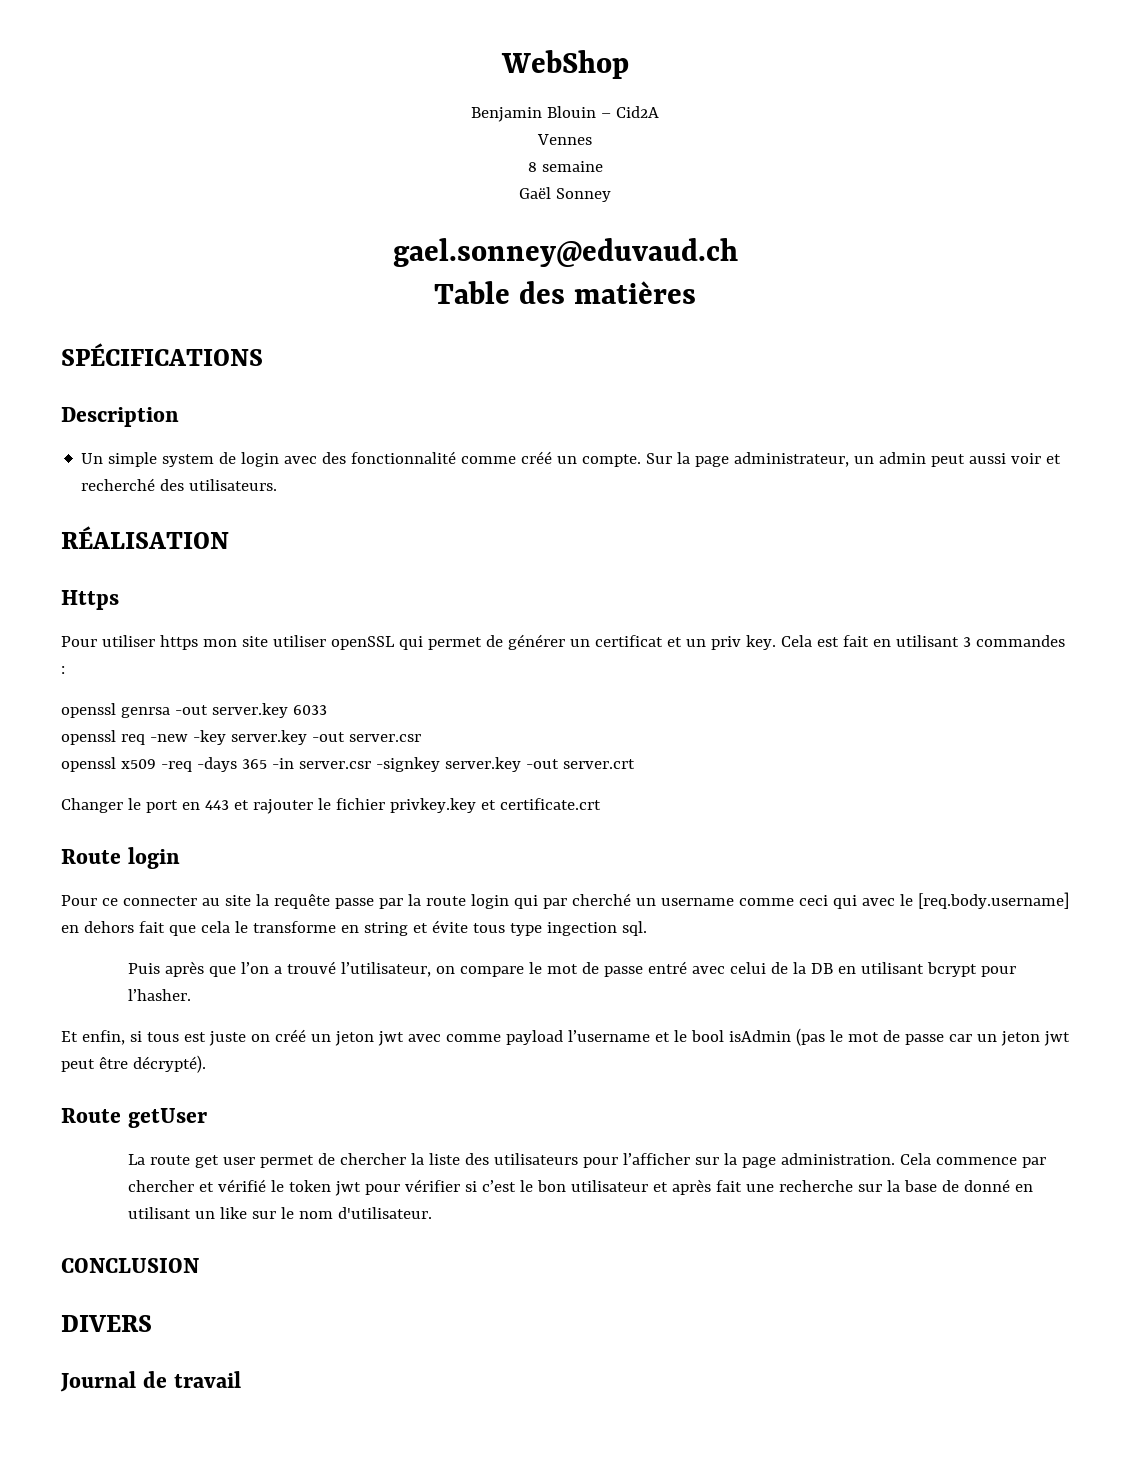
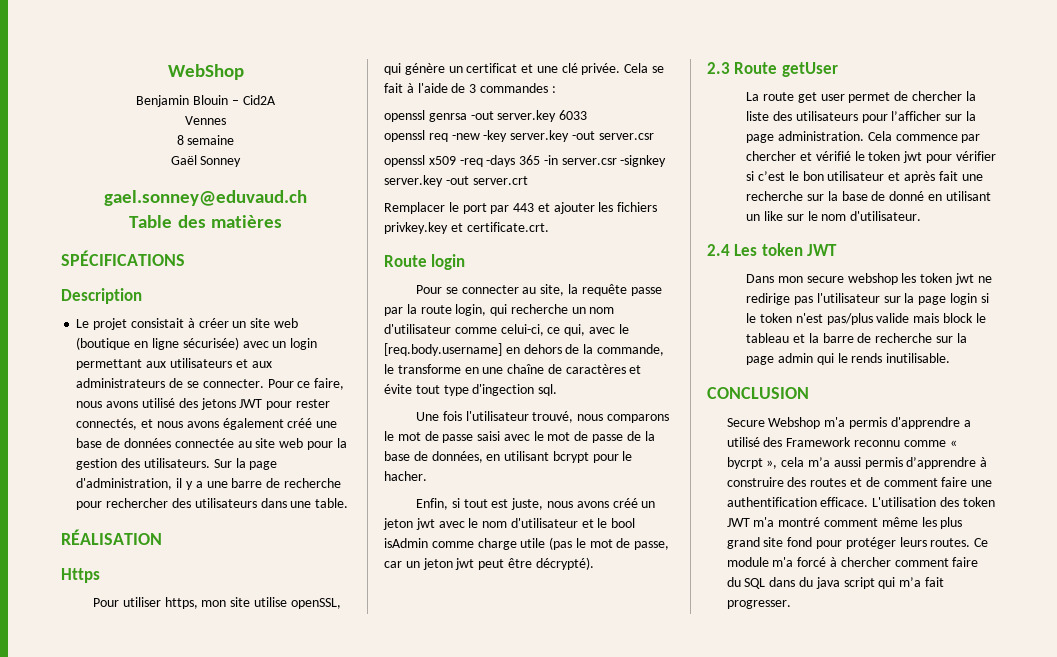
- Un simple system de login avec des fonctionnalité comme créé un compte. Sur la page administrateur, un admin peut aussi voir et recherché des utilisateurs.
+ Le projet consistait à créer un site web (boutique en ligne sécurisée) avec un login permettant aux utilisateurs et aux administrateurs de se connecter. Pour ce faire, nous avons utilisé des jetons JWT pour rester connectés, et nous avons également créé une base de données connectée au site web pour la gestion des utilisateurs. Sur la page d'administration, il y a une barre de recherche pour rechercher des utilisateurs dans une table.
- Pour utiliser https mon site utiliser openSSL qui permet de générer un certificat et un priv key. Cela est fait en utilisant 3 commandes :
+ Pour utiliser https, mon site utilise openSSL, qui génère un certificat et une clé privée. Cela se fait à l'aide de 3 commandes :
- Changer le port en 443 et rajouter le fichier privkey.key et certificate.crt
+ Remplacer le port par 443 et ajouter les fichiers privkey.key et certificate.crt.
- Pour ce connecter au site la requête passe par la route login qui par cherché un username comme ceci qui avec le [req.body.username] en dehors fait que cela le transforme en string et évite tous type ingection sql.
- Puis après que l’on a trouvé l’utilisateur, on compare le mot de passe entré avec celui de la DB en utilisant bcrypt pour l’hasher.
- Et enfin, si tous est juste on créé un jeton jwt avec comme payload l’username et le bool isAdmin (pas le mot de passe car un jeton jwt peut être décrypté).
+ Pour se connecter au site, la requête passe par la route login, qui recherche un nom d'utilisateur comme celui-ci, ce qui, avec le [req.body.username] en dehors de la commande, le transforme en une chaîne de caractères et évite tout type d'ingection sql.
+ Une fois l'utilisateur trouvé, nous comparons le mot de passe saisi avec le mot de passe de la base de données, en utilisant bcrypt pour le hacher.
+ Enfin, si tout est juste, nous avons créé un jeton jwt avec le nom d'utilisateur et le bool isAdmin comme charge utile (pas le mot de passe, car un jeton jwt peut être décrypté).
- Route getUser
+ 2.3 Route getUser
+ 2.4 Les token JWT
+ Dans mon secure webshop les token jwt ne redirige pas l'utilisateur sur la page login si le token n'est pas/plus valide mais block le tableau et la barre de recherche sur la page admin qui le rends inutilisable.
  CONCLUSION
- DIVERS
- Journal de travail
+ Secure Webshop m'a permis d'apprendre a utilisé des Framework reconnu comme « bycrpt », cela m’a aussi permis d’apprendre à construire des routes et de comment faire une authentification efficace. L'utilisation des token JWT m'a montré comment même les plus grand site fond pour protéger leurs routes. Ce module m'a forcé à chercher comment faire du SQL dans du java script qui m’a fait progresser.

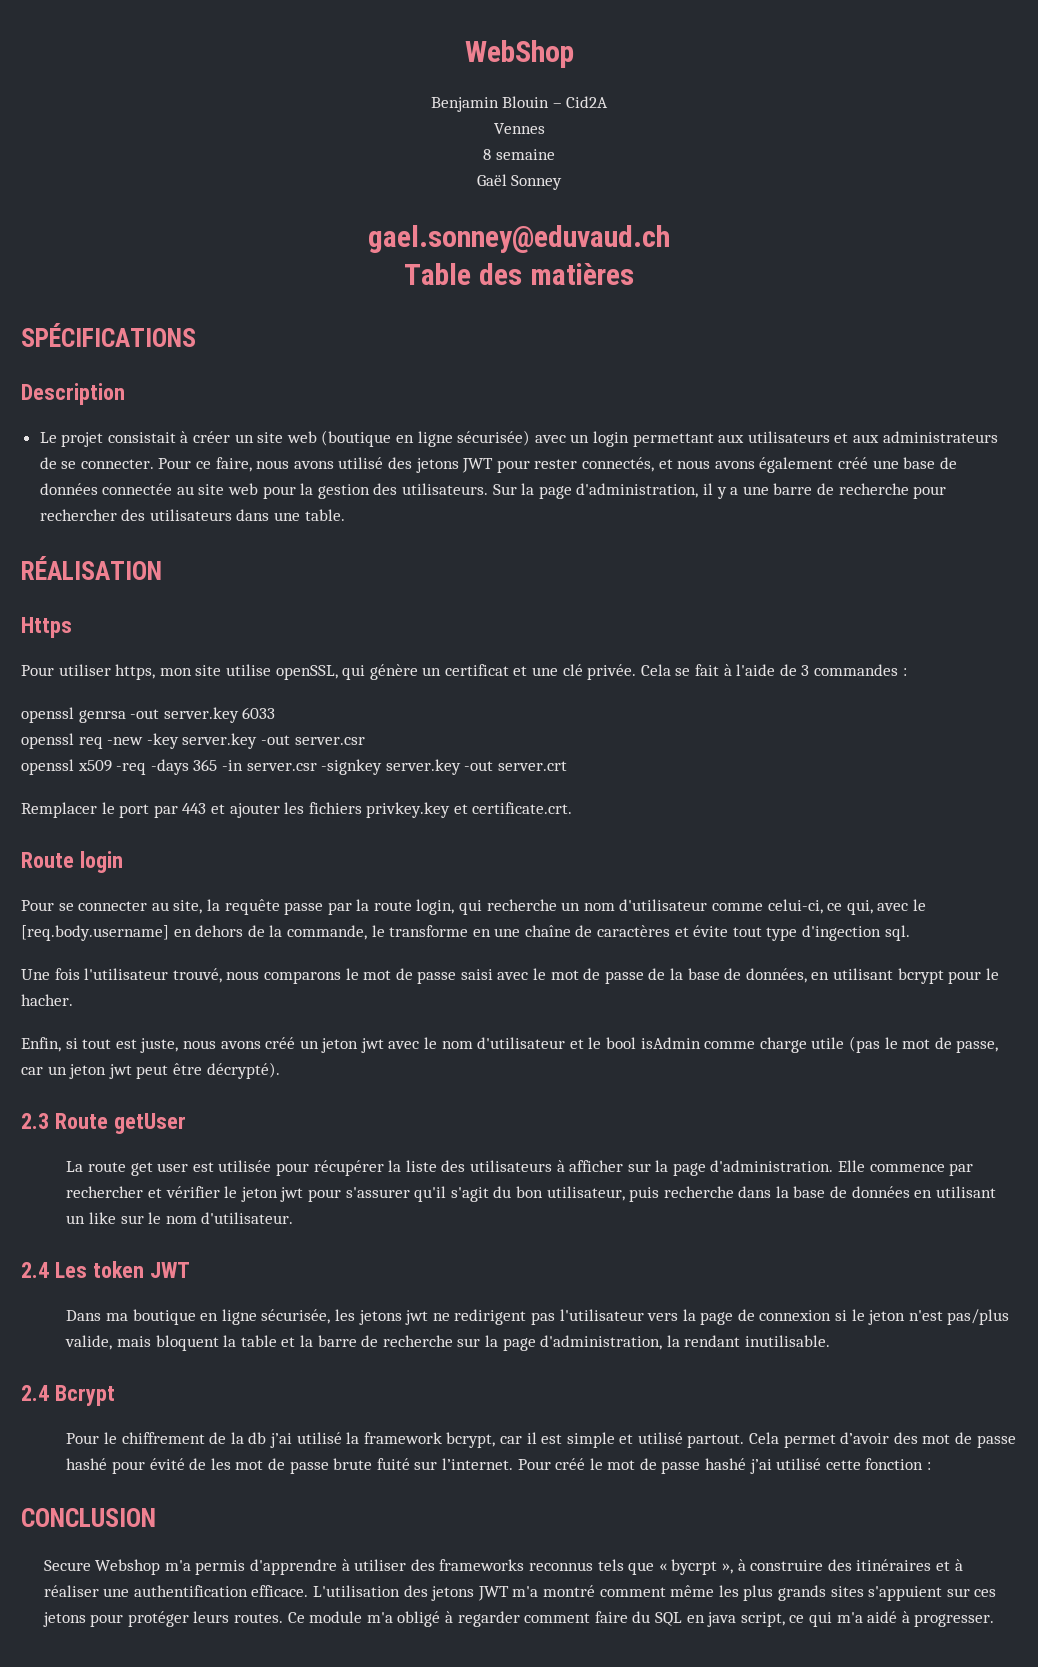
- La route get user permet de chercher la liste des utilisateurs pour l’afficher sur la page administration. Cela commence par chercher et vérifié le token jwt pour vérifier si c’est le bon utilisateur et après fait une recherche sur la base de donné en utilisant un like sur le nom d'utilisateur.
+ La route get user est utilisée pour récupérer la liste des utilisateurs à afficher sur la page d'administration. Elle commence par rechercher et vérifier le jeton jwt pour s'assurer qu'il s'agit du bon utilisateur, puis recherche dans la base de données en utilisant un like sur le nom d'utilisateur.
- Dans mon secure webshop les token jwt ne redirige pas l'utilisateur sur la page login si le token n'est pas/plus valide mais block le tableau et la barre de recherche sur la page admin qui le rends inutilisable.
+ Dans ma boutique en ligne sécurisée, les jetons jwt ne redirigent pas l'utilisateur vers la page de connexion si le jeton n'est pas/plus valide, mais bloquent la table et la barre de recherche sur la page d'administration, la rendant inutilisable.
+ 2.4 Bcrypt
+ Pour le chiffrement de la db j’ai utilisé la framework bcrypt, car il est simple et utilisé partout. Cela permet d’avoir des mot de passe hashé pour évité de les mot de passe brute fuité sur l’internet. Pour créé le mot de passe hashé j’ai utilisé cette fonction :
- Secure Webshop m'a permis d'apprendre a utilisé des Framework reconnu comme « bycrpt », cela m’a aussi permis d’apprendre à construire des routes et de comment faire une authentification efficace.
+ Secure Webshop m'a permis d'apprendre à utiliser des frameworks reconnus tels que « bycrpt », à construire des itinéraires et à réaliser une authentification efficace.
- L'utilisation des token JWT m'a montré comment même les plus grand site fond pour protéger leurs routes.
+ L'utilisation des jetons JWT m'a montré comment même les plus grands sites s'appuient sur ces jetons pour protéger leurs routes.
- Ce module m'a forcé à chercher comment faire du SQL dans du java script qui m’a fait progresser.
+ Ce module m'a obligé à regarder comment faire du SQL en java script, ce qui m'a aidé à progresser.

